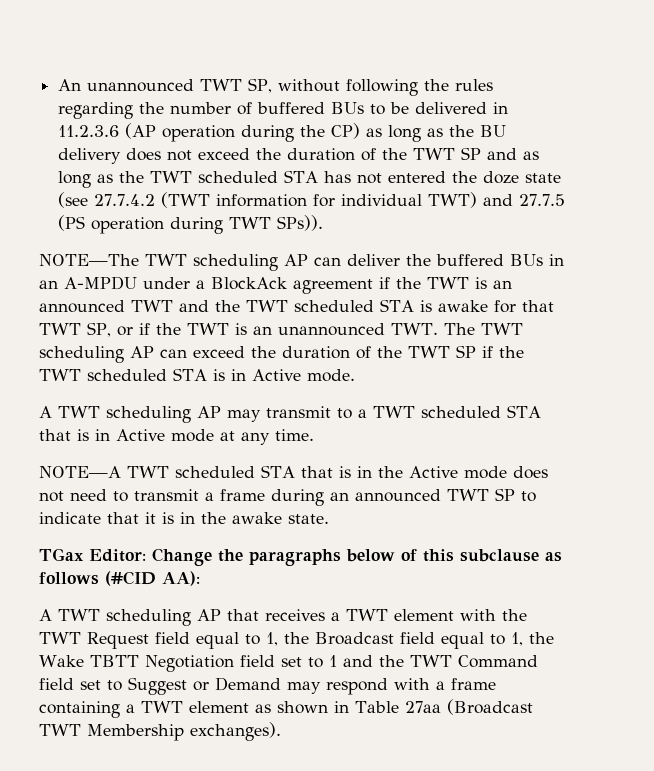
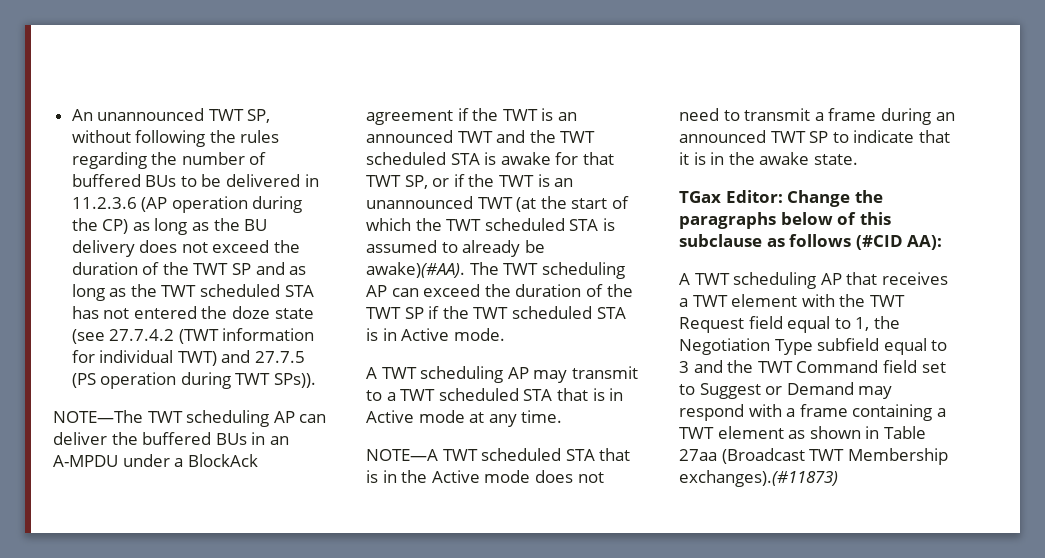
- NOTE—The TWT scheduling AP can deliver the buffered BUs in an A-MPDU under a BlockAck agreement if the TWT is an announced TWT and the TWT scheduled STA is awake for that TWT SP, or if the TWT is an unannounced TWT. The TWT scheduling AP can exceed the duration of the TWT SP if the TWT scheduled STA is in Active mode.
+ NOTE—The TWT scheduling AP can deliver the buffered BUs in an A-MPDU under a BlockAck agreement if the TWT is an announced TWT and the TWT scheduled STA is awake for that TWT SP, or if the TWT is an unannounced TWT (at the start of which the TWT scheduled STA is assumed to already be awake)(#AA). The TWT scheduling AP can exceed the duration of the TWT SP if the TWT scheduled STA is in Active mode.
- A TWT scheduling AP that receives a TWT element with the TWT Request field equal to 1, the Broadcast field equal to 1, the Wake TBTT Negotiation field set to 1 and the TWT Command field set to Suggest or Demand may respond with a frame containing a TWT element as shown in Table 27aa (Broadcast TWT Membership exchanges).
+ A TWT scheduling AP that receives a TWT element with the TWT Request field equal to 1, the Negotiation Type subfield equal to 3 and the TWT Command field set to Suggest or Demand may respond with a frame containing a TWT element as shown in Table 27aa (Broadcast TWT Membership exchanges).(#11873)

